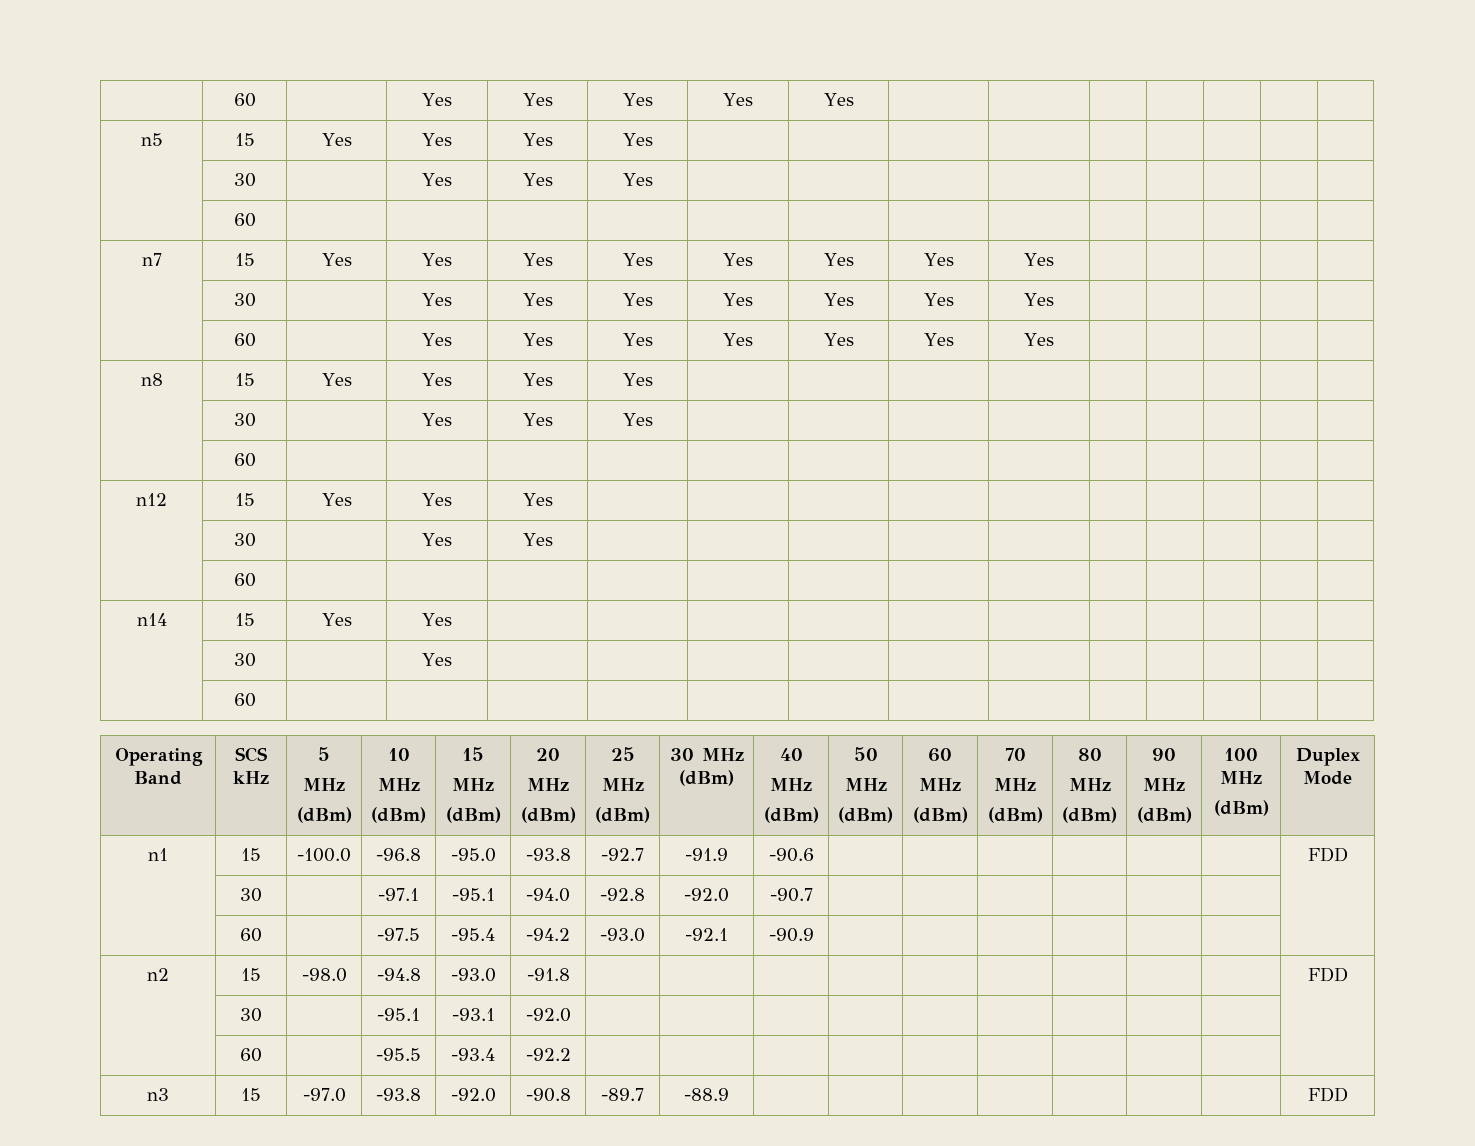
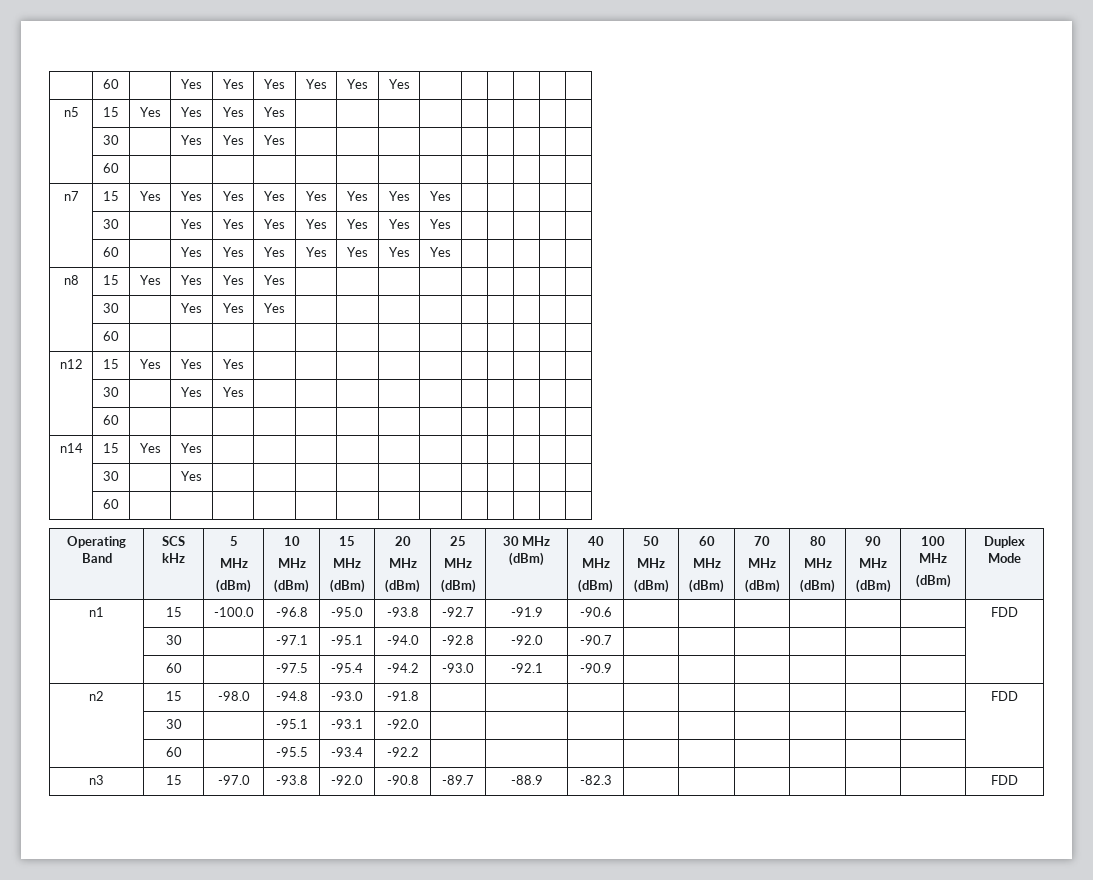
- | 60 | | Yes | Yes | Yes | Yes | Yes | | | | | | |
+ | 60 | | Yes | Yes | Yes | Yes | Yes | Yes | | | | | |
- n3 | 15 | -97.0 | -93.8 | -92.0 | -90.8 | -89.7 | -88.9 | | | | | | | | FDD
+ n3 | 15 | -97.0 | -93.8 | -92.0 | -90.8 | -89.7 | -88.9 | -82.3 | | | | | | | FDD

